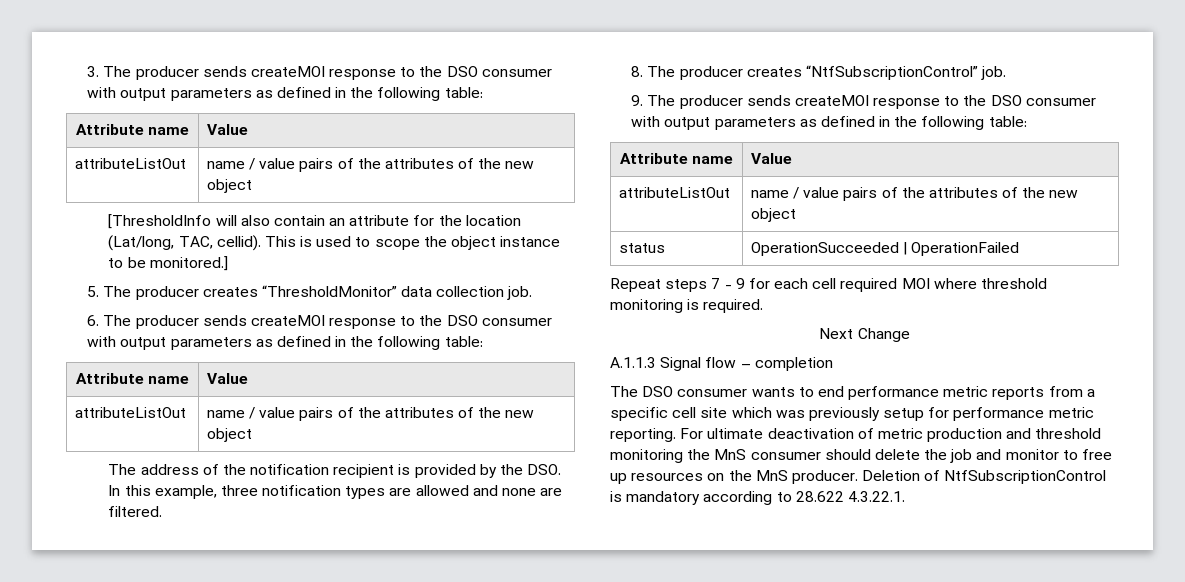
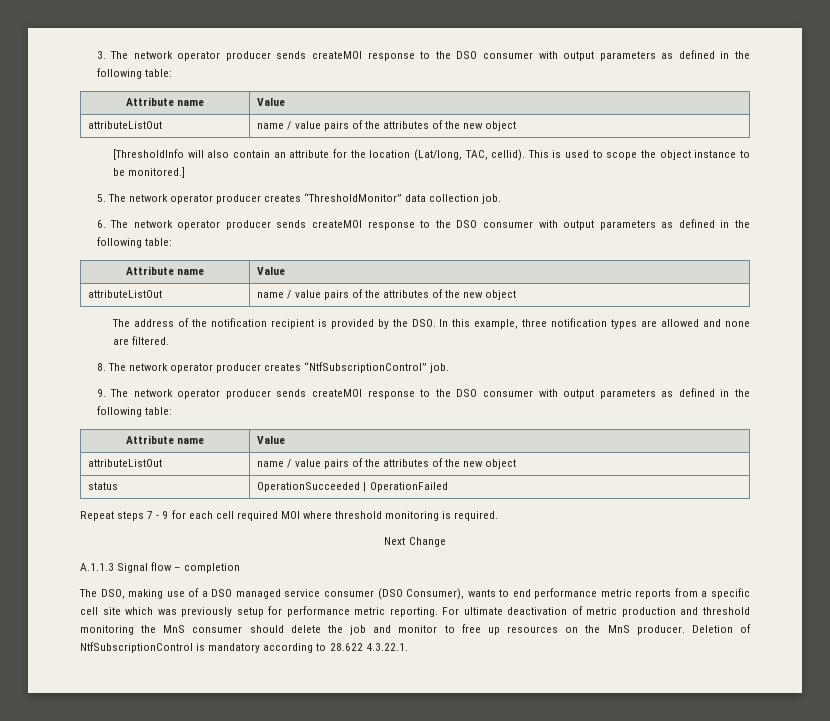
- 3. The producer sends createMOI response to the DSO consumer with output parameters as defined in the following table:
+ 3. The network operator producer sends createMOI response to the DSO consumer with output parameters as defined in the following table:
- 5. The producer creates “ThresholdMonitor” data collection job.
+ 5. The network operator producer creates “ThresholdMonitor” data collection job.
- 6. The producer sends createMOI response to the DSO consumer with output parameters as defined in the following table:
+ 6. The network operator producer sends createMOI response to the DSO consumer with output parameters as defined in the following table:
- 8. The producer creates “NtfSubscriptionControl” job.
+ 8. The network operator producer creates “NtfSubscriptionControl” job.
- 9. The producer sends createMOI response to the DSO consumer with output parameters as defined in the following table:
+ 9. The network operator producer sends createMOI response to the DSO consumer with output parameters as defined in the following table:
- The DSO consumer wants to end performance metric reports from a specific cell site which was previously setup for performance metric reporting.
+ The DSO, making use of a DSO managed service consumer (DSO Consumer), wants to end performance metric reports from a specific cell site which was previously setup for performance metric reporting.

